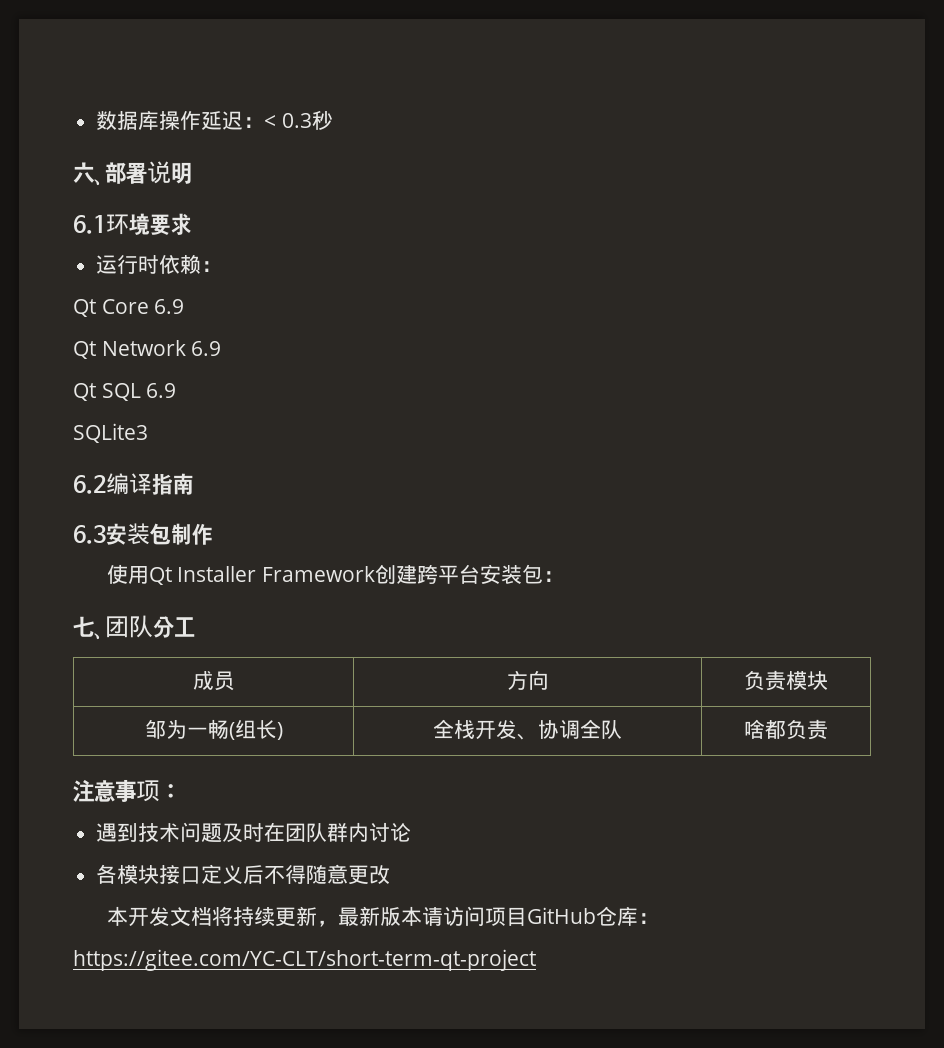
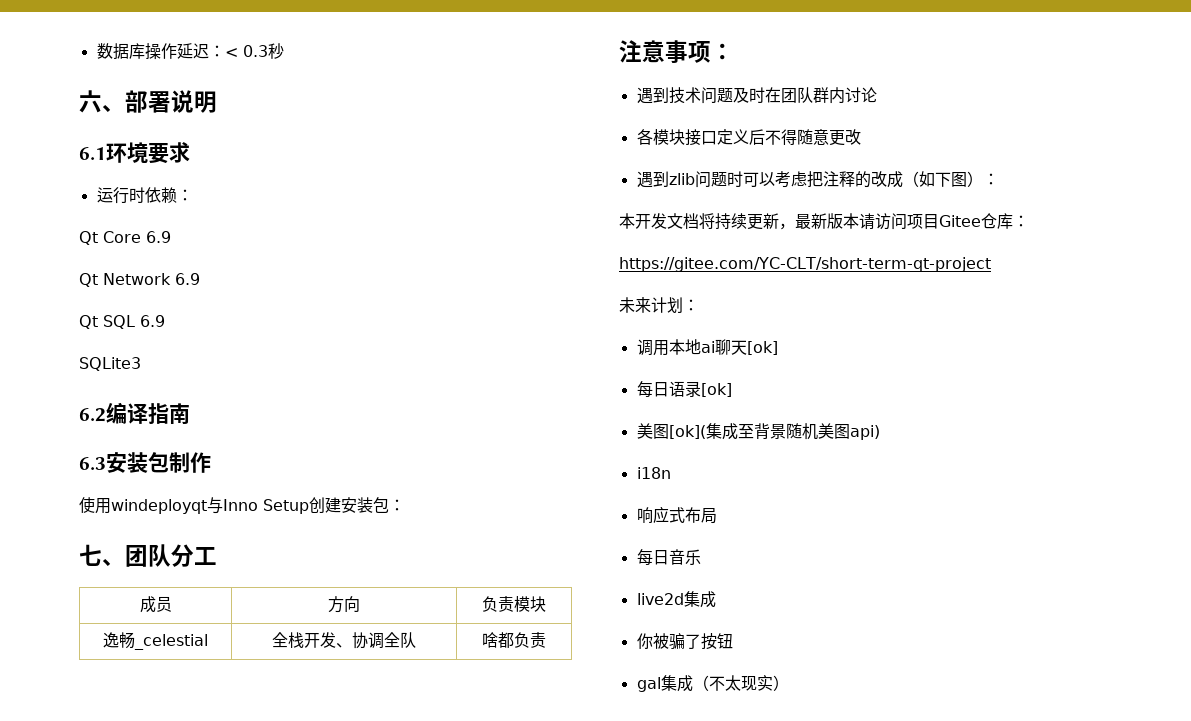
- 使用Qt Installer Framework创建跨平台安装包：
+ 使用windeployqt与Inno Setup创建安装包：
- 邹为一畅(组长) | 全栈开发、协调全队 | 啥都负责
+ 逸畅_celestial | 全栈开发、协调全队 | 啥都负责
+ 遇到zlib问题时可以考虑把注释的改成（如下图）：
- 本开发文档将持续更新，最新版本请访问项目GitHub仓库：
+ 本开发文档将持续更新，最新版本请访问项目Gitee仓库：
+ 未来计划：
+ 调用本地ai聊天[ok]
+ 每日语录[ok]
+ 美图[ok](集成至背景随机美图api)
+ i18n
+ 响应式布局
+ 每日音乐
+ live2d集成
+ 你被骗了按钮
+ gal集成（不太现实）

